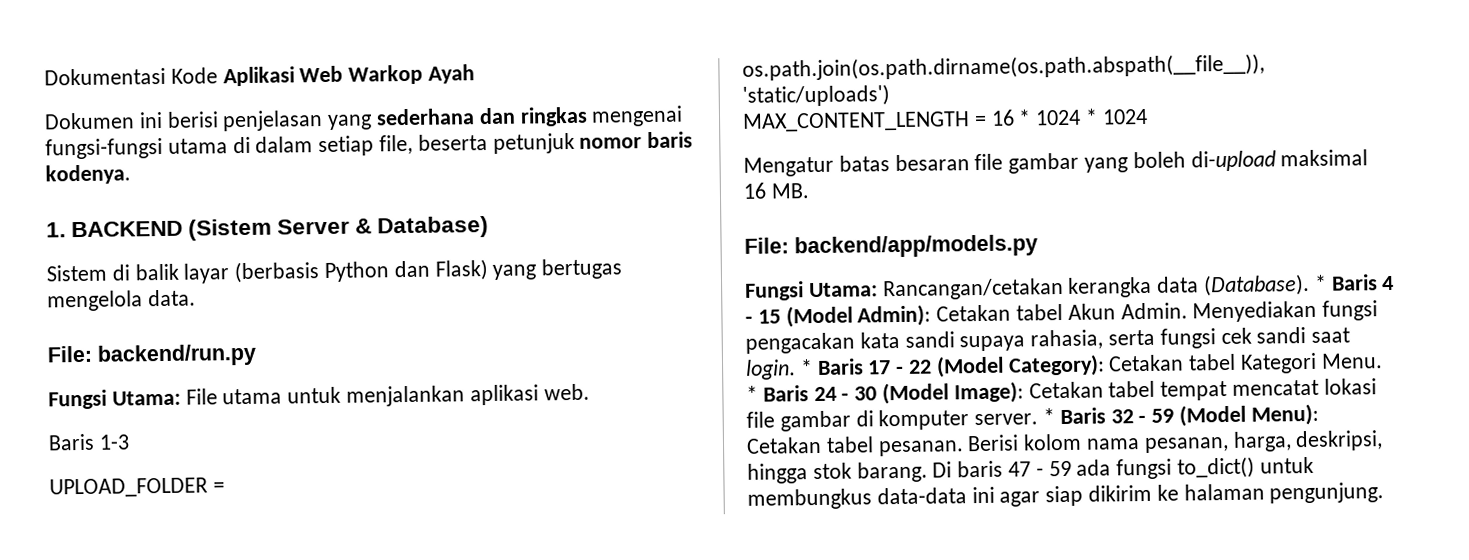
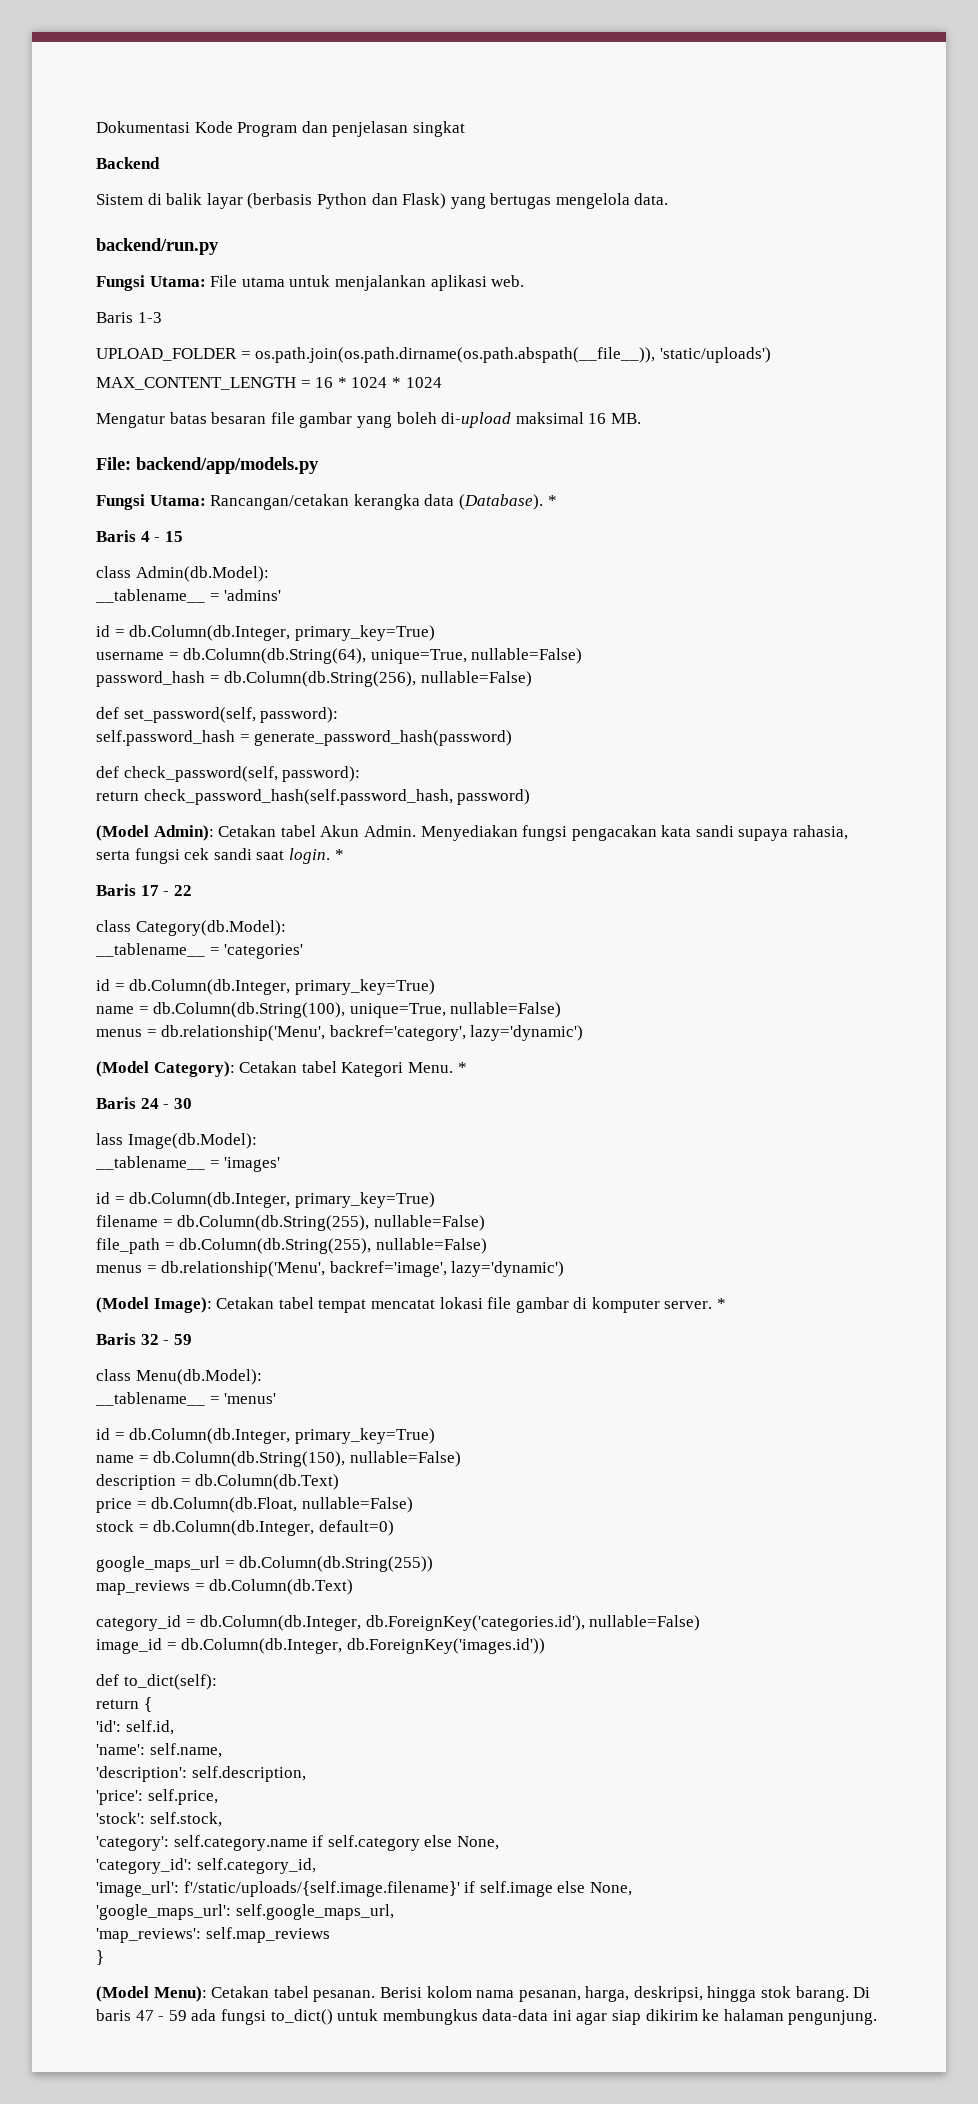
- Dokumentasi Kode Aplikasi Web Warkop Ayah
- Dokumen ini berisi penjelasan yang sederhana dan ringkas mengenai fungsi-fungsi utama di dalam setiap file, beserta petunjuk nomor baris kodenya.
- 1. BACKEND (Sistem Server & Database)
+ Dokumentasi Kode Program dan penjelasan singkat
+ Backend
- File: backend/run.py
+ backend/run.py
- Fungsi Utama: Rancangan/cetakan kerangka data (Database). * Baris 4 - 15 (Model Admin): Cetakan tabel Akun Admin.
+ Fungsi Utama: Rancangan/cetakan kerangka data (Database). *
+ Baris 4 - 15
+ class Admin(db.Model):
+ __tablename__ = 'admins'
+ id = db.Column(db.Integer, primary_key=True)
+ username = db.Column(db.String(64), unique=True, nullable=False)
+ password_hash = db.Column(db.String(256), nullable=False)
+ def set_password(self, password):
+ self.password_hash = generate_password_hash(password)
+ def check_password(self, password):
+ return check_password_hash(self.password_hash, password)
+ (Model Admin): Cetakan tabel Akun Admin.
- Menyediakan fungsi pengacakan kata sandi supaya rahasia, serta fungsi cek sandi saat login. * Baris 17 - 22 (Model Category): Cetakan tabel Kategori Menu. * Baris 24 - 30 (Model Image): Cetakan tabel tempat mencatat lokasi file gambar di komputer server. * Baris 32 - 59 (Model Menu): Cetakan tabel pesanan.
+ Menyediakan fungsi pengacakan kata sandi supaya rahasia, serta fungsi cek sandi saat login. *
+ Baris 17 - 22
+ class Category(db.Model):
+ __tablename__ = 'categories'
+ id = db.Column(db.Integer, primary_key=True)
+ name = db.Column(db.String(100), unique=True, nullable=False)
+ menus = db.relationship('Menu', backref='category', lazy='dynamic')
+ (Model Category): Cetakan tabel Kategori Menu. *
+ Baris 24 - 30
+ lass Image(db.Model):
+ __tablename__ = 'images'
+ id = db.Column(db.Integer, primary_key=True)
+ filename = db.Column(db.String(255), nullable=False)
+ file_path = db.Column(db.String(255), nullable=False)
+ menus = db.relationship('Menu', backref='image', lazy='dynamic')
+ (Model Image): Cetakan tabel tempat mencatat lokasi file gambar di komputer server. *
+ Baris 32 - 59
+ class Menu(db.Model):
+ __tablename__ = 'menus'
+ id = db.Column(db.Integer, primary_key=True)
+ name = db.Column(db.String(150), nullable=False)
+ description = db.Column(db.Text)
+ price = db.Column(db.Float, nullable=False)
+ stock = db.Column(db.Integer, default=0)
+ google_maps_url = db.Column(db.String(255))
+ map_reviews = db.Column(db.Text)
+ category_id = db.Column(db.Integer, db.ForeignKey('categories.id'), nullable=False)
+ image_id = db.Column(db.Integer, db.ForeignKey('images.id'))
+ def to_dict(self):
+ return {
+ 'id': self.id,
+ 'name': self.name,
+ 'description': self.description,
+ 'price': self.price,
+ 'stock': self.stock,
+ 'category': self.category.name if self.category else None,
+ 'category_id': self.category_id,
+ 'image_url': f'/static/uploads/{self.image.filename}' if self.image else None,
+ 'google_maps_url': self.google_maps_url,
+ 'map_reviews': self.map_reviews
+ }
+ (Model Menu): Cetakan tabel pesanan.

